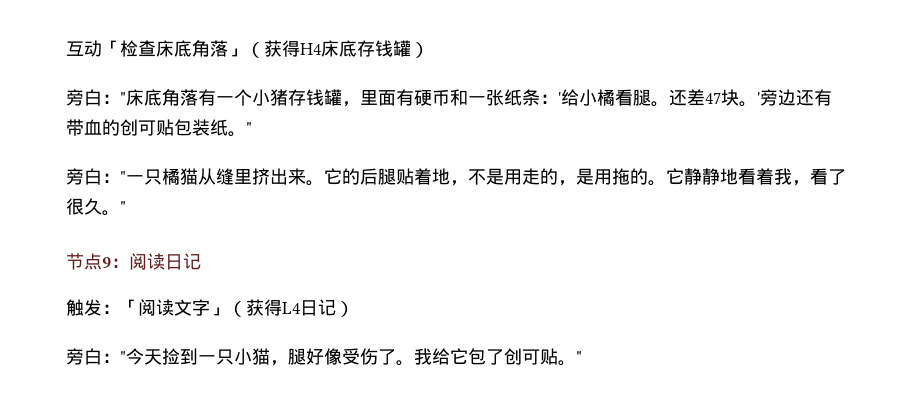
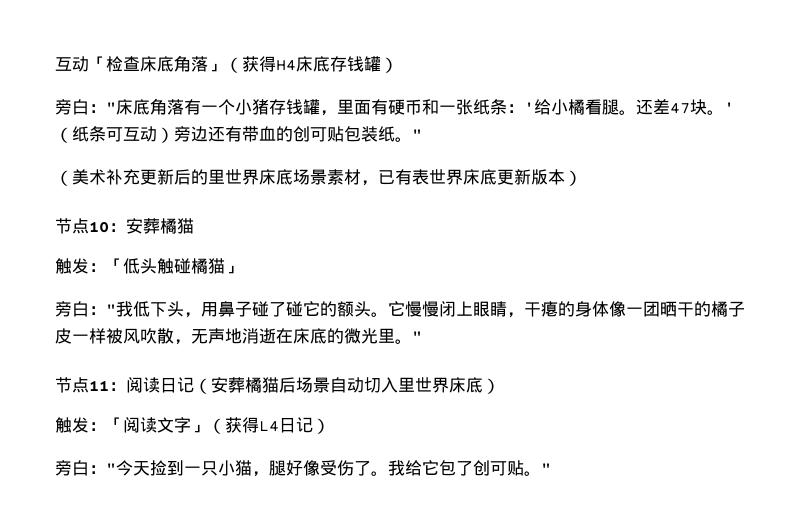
- '旁边还有带血的创可贴包装纸。
+ '（纸条可互动）旁边还有带血的创可贴包装纸。
- 旁白："一只橘猫从缝里挤出来。它的后腿贴着地，不是用走的，是用拖的。它静静地看着我，看了很久。
+ （美术补充更新后的里世界床底场景素材，已有表世界床底更新版本）
+ 节点10：安葬橘猫
+ 触发：「低头触碰橘猫」
+ 旁白："我低下头，用鼻子碰了碰它的额头。它慢慢闭上眼睛，干瘪的身体像一团晒干的橘子皮一样被风吹散，无声地消逝在床底的微光里。
- 节点9：阅读日记
+ 节点11：阅读日记（安葬橘猫后场景自动切入里世界床底）

